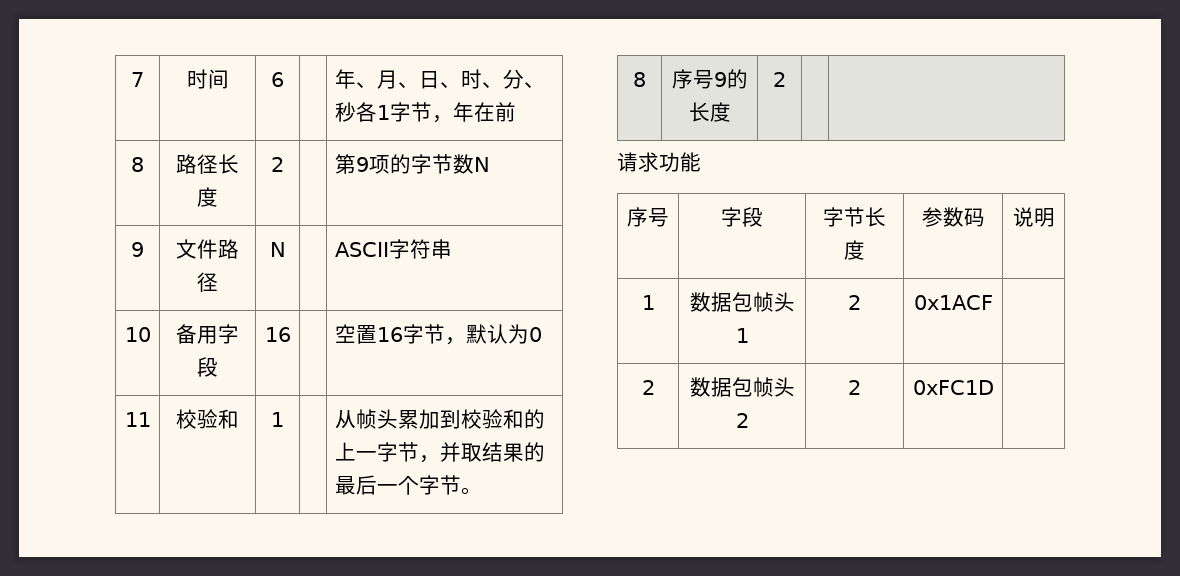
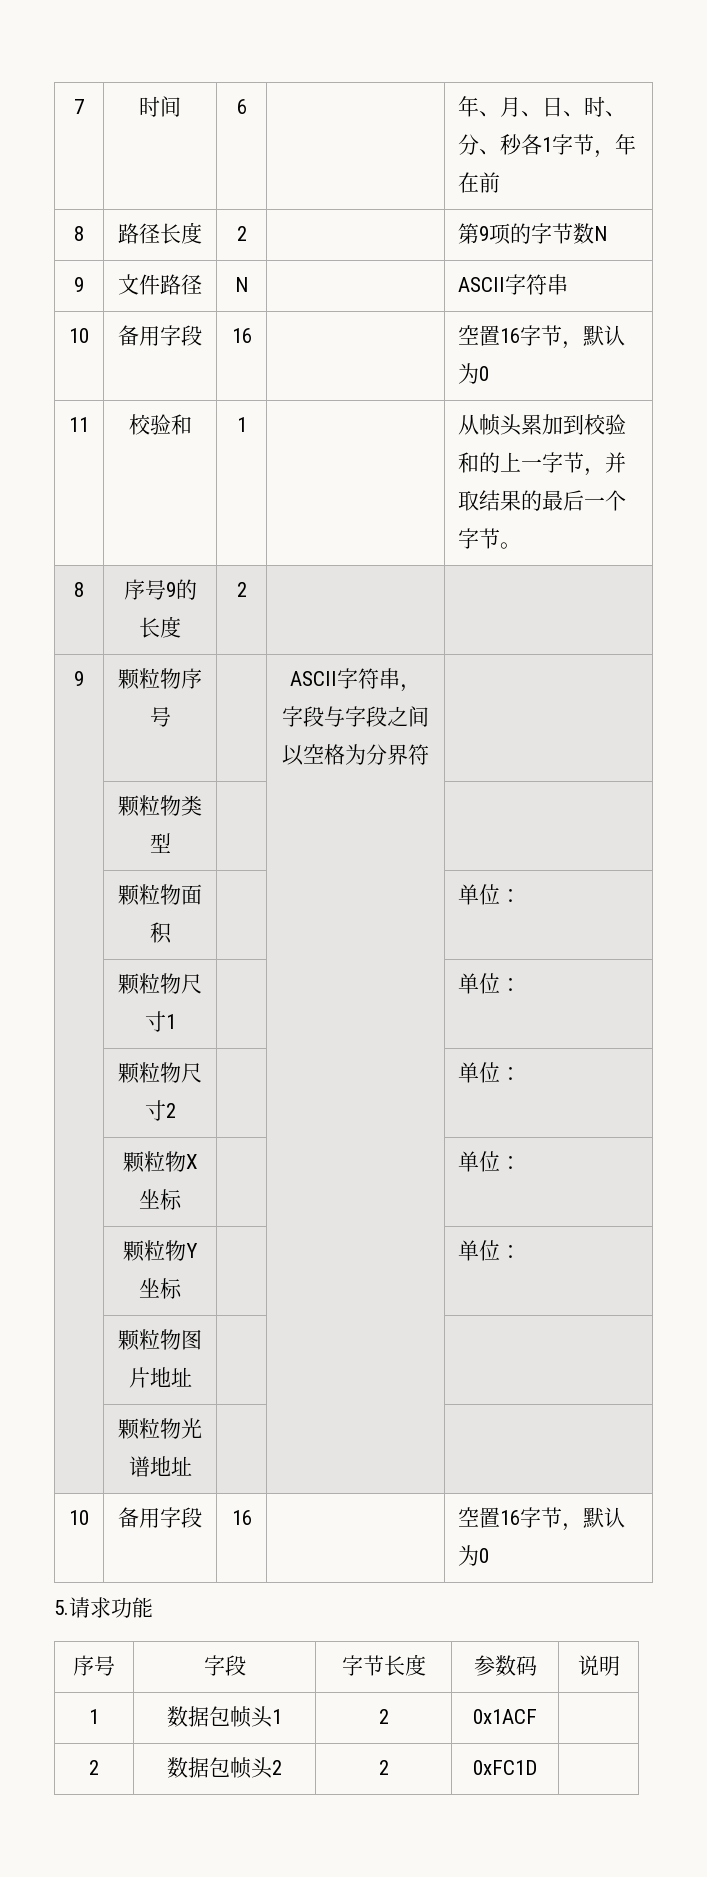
- 请求功能
+ 9 | 颗粒物序号 | | ASCII字符串，字段与字段之间以空格为分界符 |
+ | 颗粒物类型 | | |
+ | 颗粒物面积 | | | 单位：
+ | 颗粒物尺寸1 | | | 单位：
+ | 颗粒物尺寸2 | | | 单位：
+ | 颗粒物X坐标 | | | 单位：
+ | 颗粒物Y坐标 | | | 单位：
+ | 颗粒物图片地址 | | |
+ | 颗粒物光谱地址 | | |
+ 10 | 备用字段 | 16 | | 空置16字节，默认为0
+ 5.请求功能

